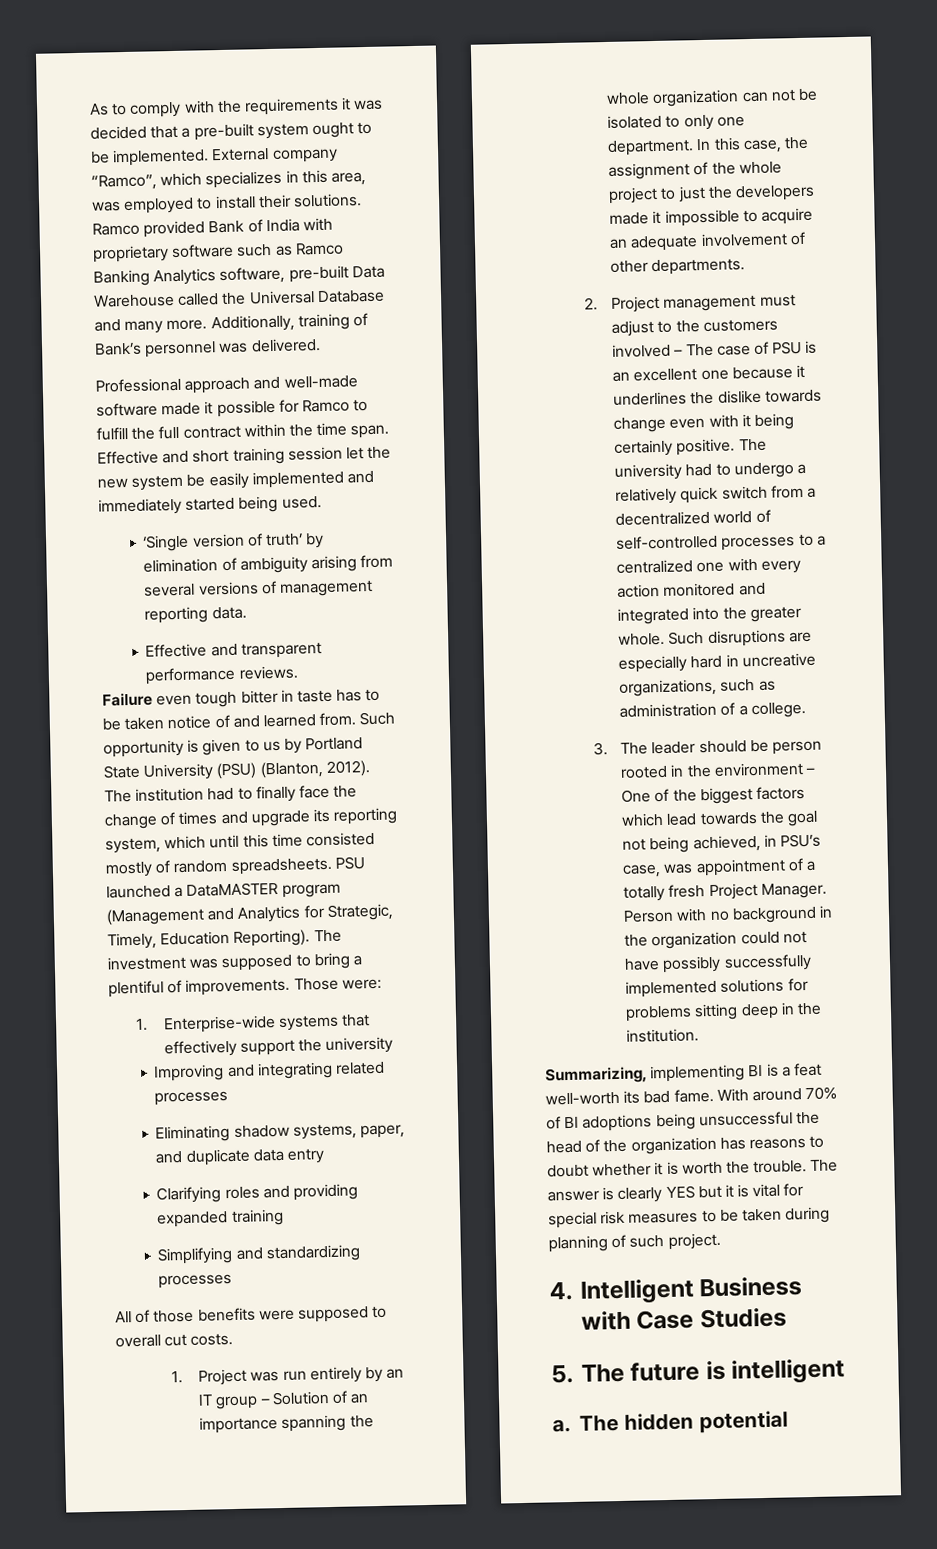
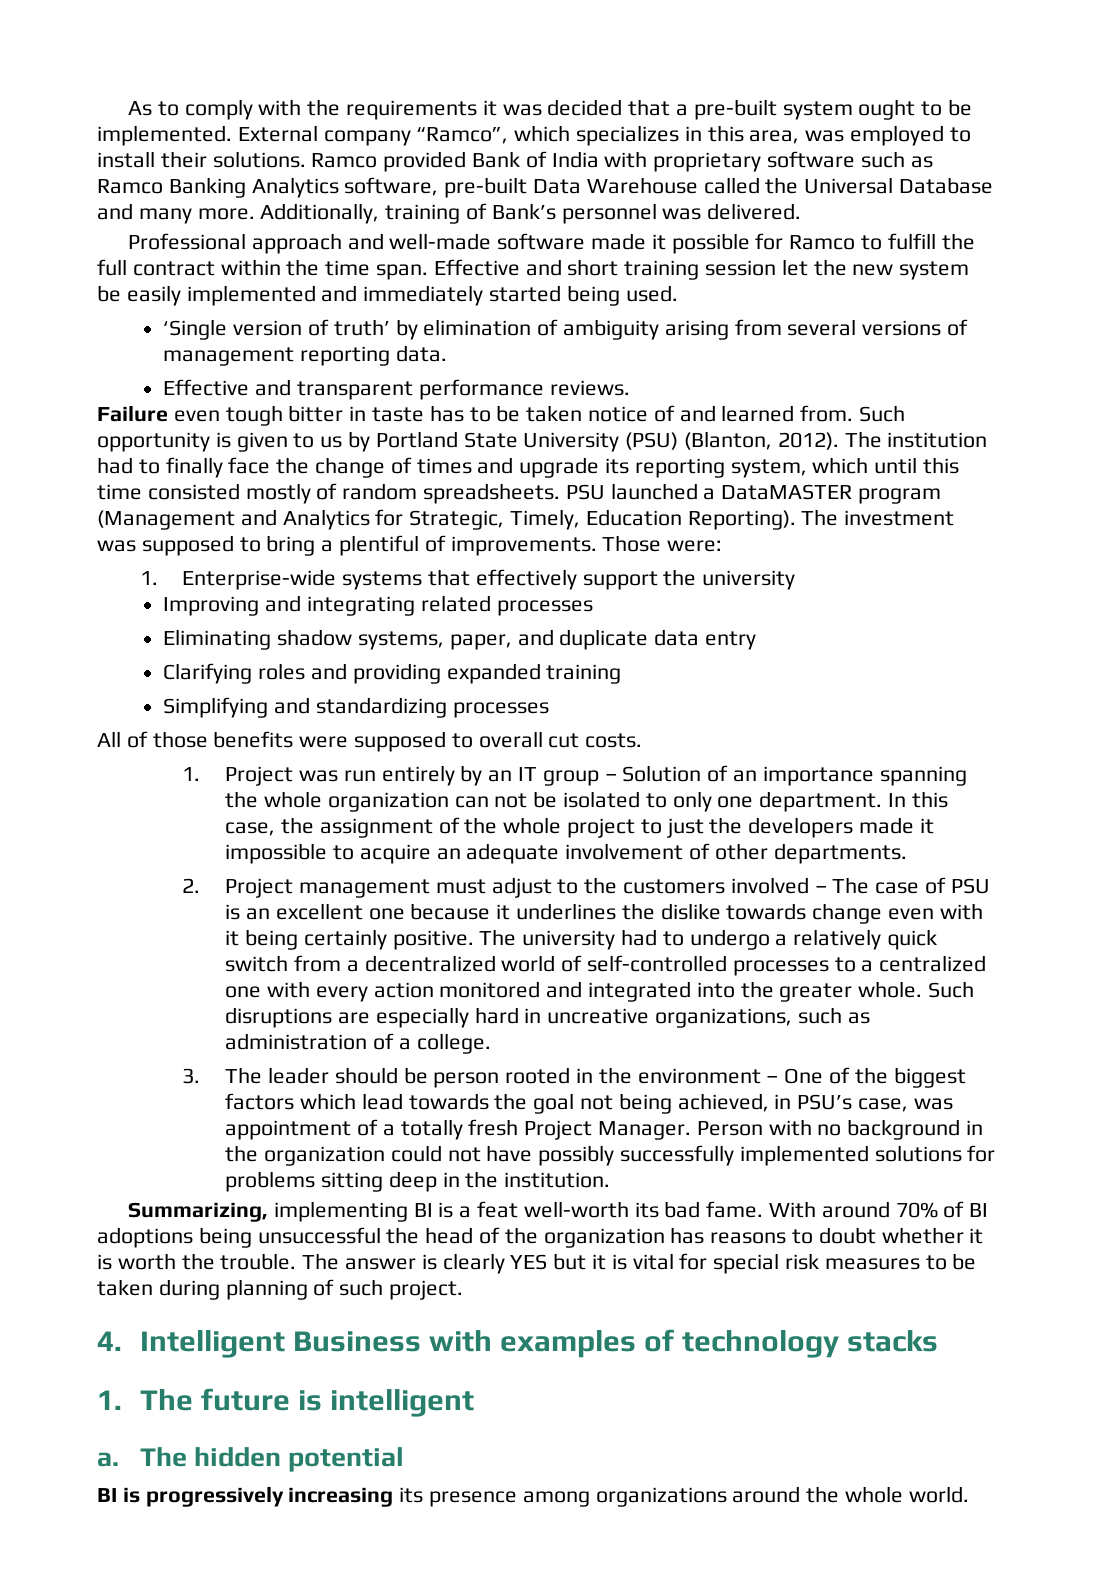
- 4. Intelligent Business with Case Studies
- 5. The future is intelligent
+ 4. Intelligent Business with examples of technology stacks
+ 1. The future is intelligent
+ BI is progressively increasing its presence among organizations around the whole world.

